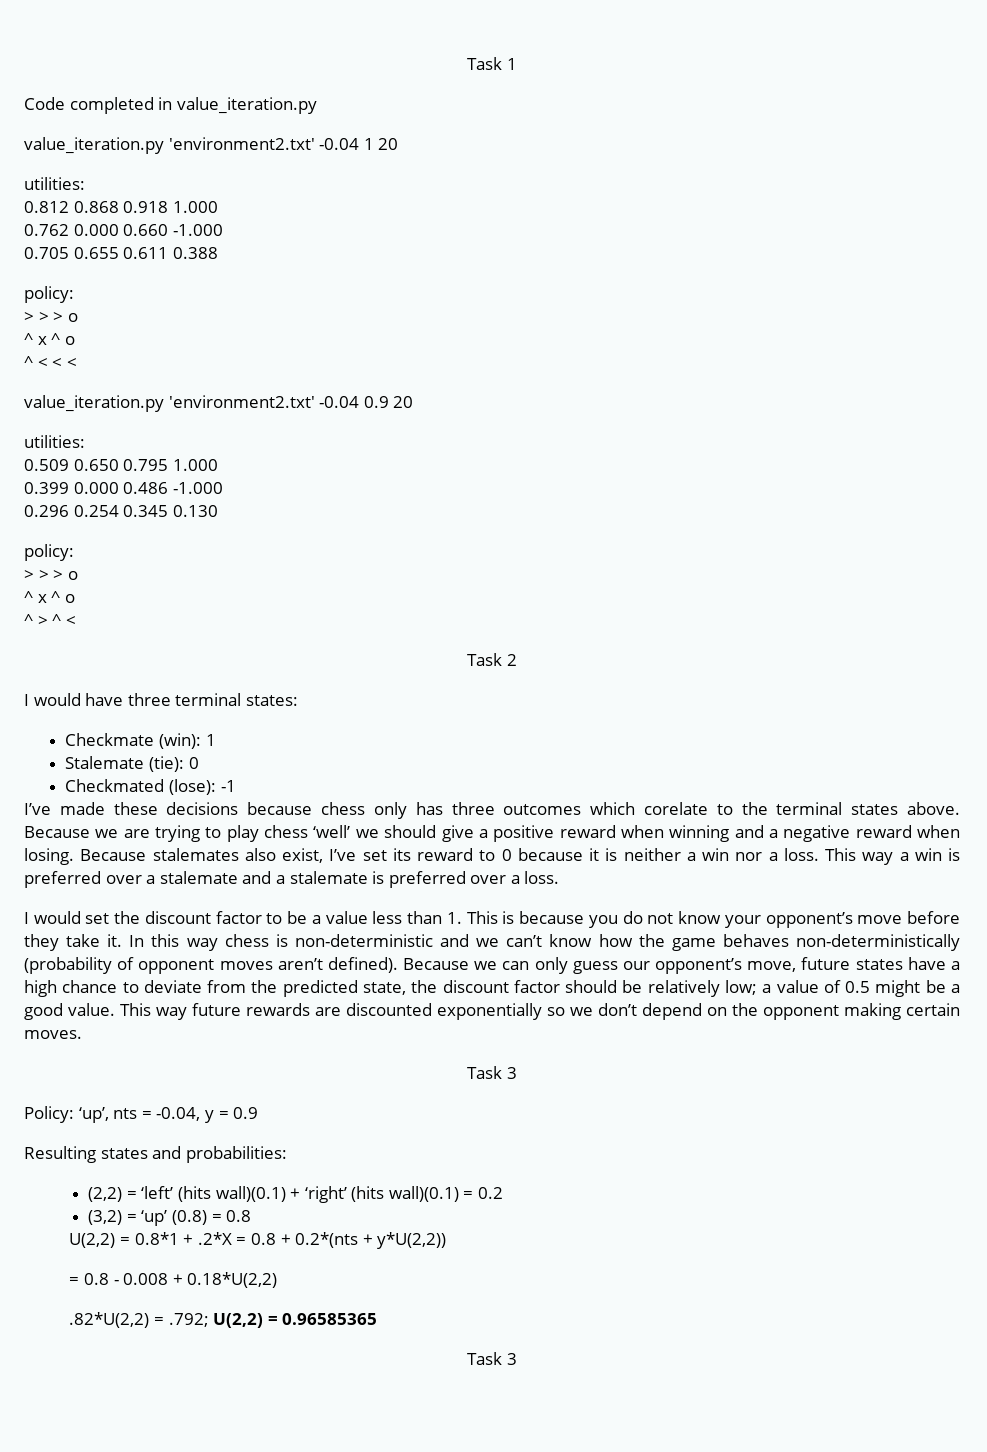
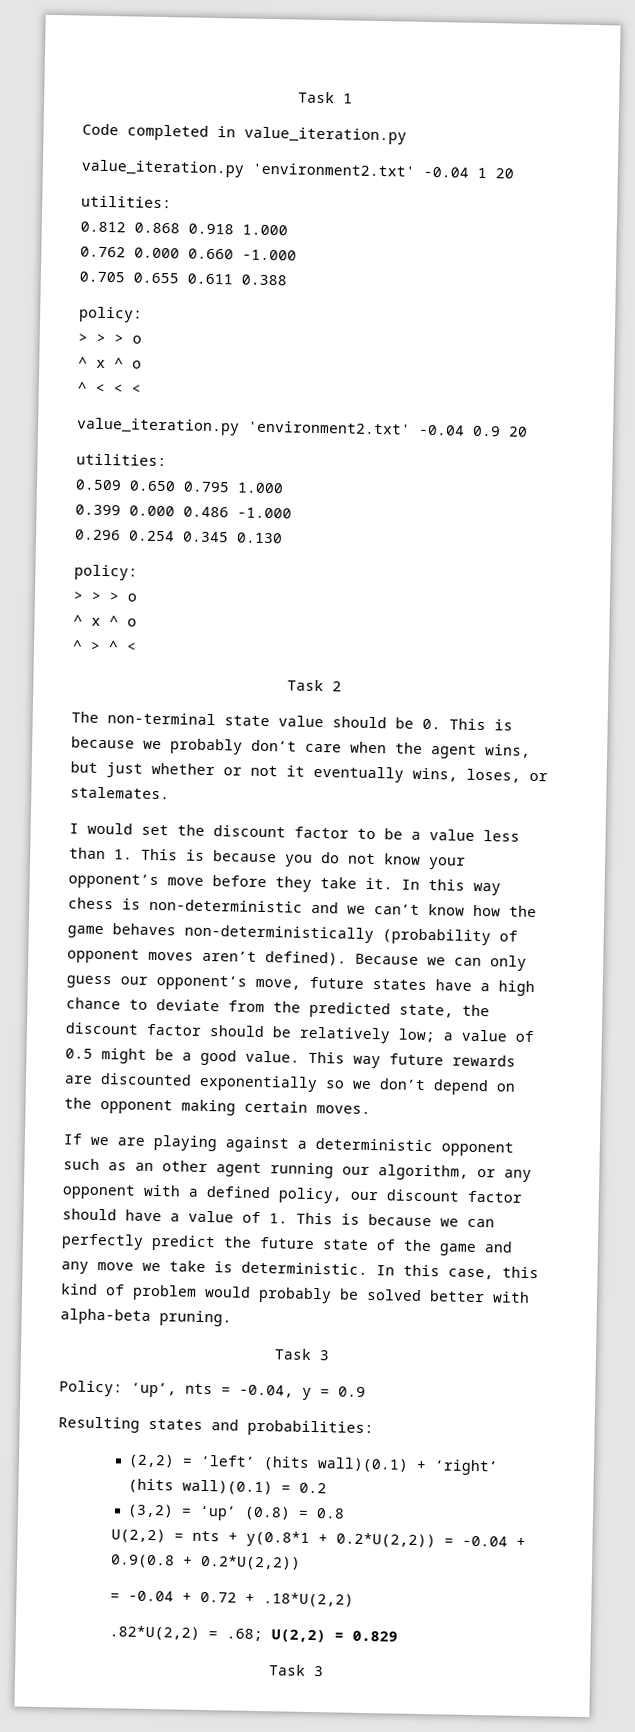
- I would have three terminal states:
- Checkmate (win): 1
- Stalemate (tie): 0
- Checkmated (lose): -1
- I’ve made these decisions because chess only has three outcomes which corelate to the terminal states above. Because we are trying to play chess ‘well’ we should give a positive reward when winning and a negative reward when losing. Because stalemates also exist, I’ve set its reward to 0 because it is neither a win nor a loss. This way a win is preferred over a stalemate and a stalemate is preferred over a loss.
+ The non-terminal state value should be 0. This is because we probably don’t care when the agent wins, but just whether or not it eventually wins, loses, or stalemates.
+ If we are playing against a deterministic opponent such as an other agent running our algorithm, or any opponent with a defined policy, our discount factor should have a value of 1. This is because we can perfectly predict the future state of the game and any move we take is deterministic. In this case, this kind of problem would probably be solved better with alpha-beta pruning.
- U(2,2) = 0.8*1 + .2*X = 0.8 + 0.2*(nts + y*U(2,2))
- = 0.8 - 0.008 + 0.18*U(2,2)
+ U(2,2) = nts + y(0.8*1 + 0.2*U(2,2)) = -0.04 + 0.9(0.8 + 0.2*U(2,2))
+ = -0.04 + 0.72 + .18*U(2,2)
- .82*U(2,2) = .792; U(2,2) = 0.96585365
+ .82*U(2,2) = .68; U(2,2) = 0.829

